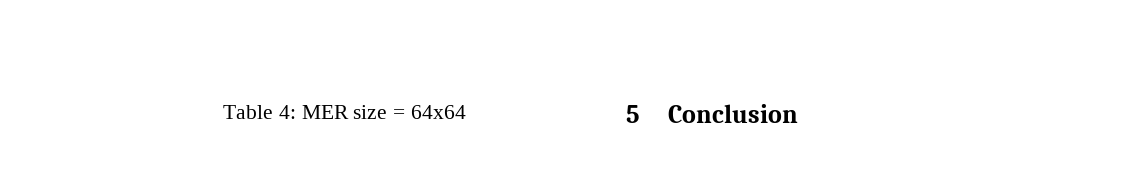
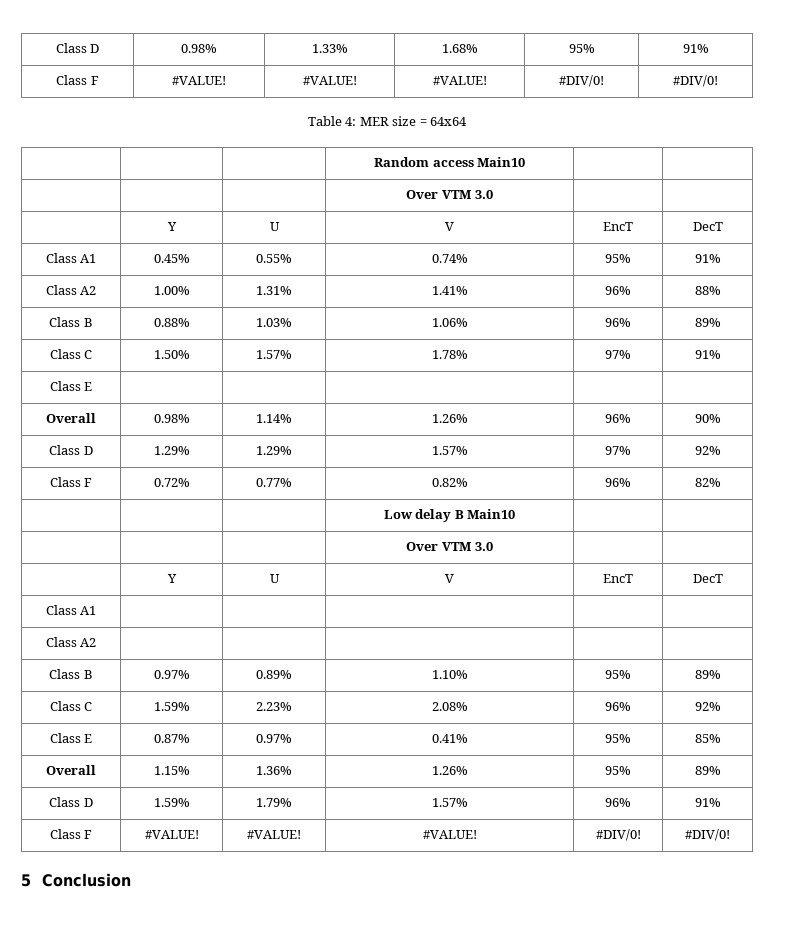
+ Class D | 0.98% | 1.33% | 1.68% | 95% | 91%
+ Class F | #VALUE! | #VALUE! | #VALUE! | #DIV/0! | #DIV/0!
+ | | | Random access Main10 | |
+ | | | Over VTM 3.0 | |
+ | Y | U | V | EncT | DecT
+ Class A1 | 0.45% | 0.55% | 0.74% | 95% | 91%
+ Class A2 | 1.00% | 1.31% | 1.41% | 96% | 88%
+ Class B | 0.88% | 1.03% | 1.06% | 96% | 89%
+ Class C | 1.50% | 1.57% | 1.78% | 97% | 91%
+ Class E | | | | |
+ Overall | 0.98% | 1.14% | 1.26% | 96% | 90%
+ Class D | 1.29% | 1.29% | 1.57% | 97% | 92%
+ Class F | 0.72% | 0.77% | 0.82% | 96% | 82%
+ | | | Low delay B Main10 | |
+ | | | Over VTM 3.0 | |
+ | Y | U | V | EncT | DecT
+ Class A1 | | | | |
+ Class A2 | | | | |
+ Class B | 0.97% | 0.89% | 1.10% | 95% | 89%
+ Class C | 1.59% | 2.23% | 2.08% | 96% | 92%
+ Class E | 0.87% | 0.97% | 0.41% | 95% | 85%
+ Overall | 1.15% | 1.36% | 1.26% | 95% | 89%
+ Class D | 1.59% | 1.79% | 1.57% | 96% | 91%
+ Class F | #VALUE! | #VALUE! | #VALUE! | #DIV/0! | #DIV/0!

